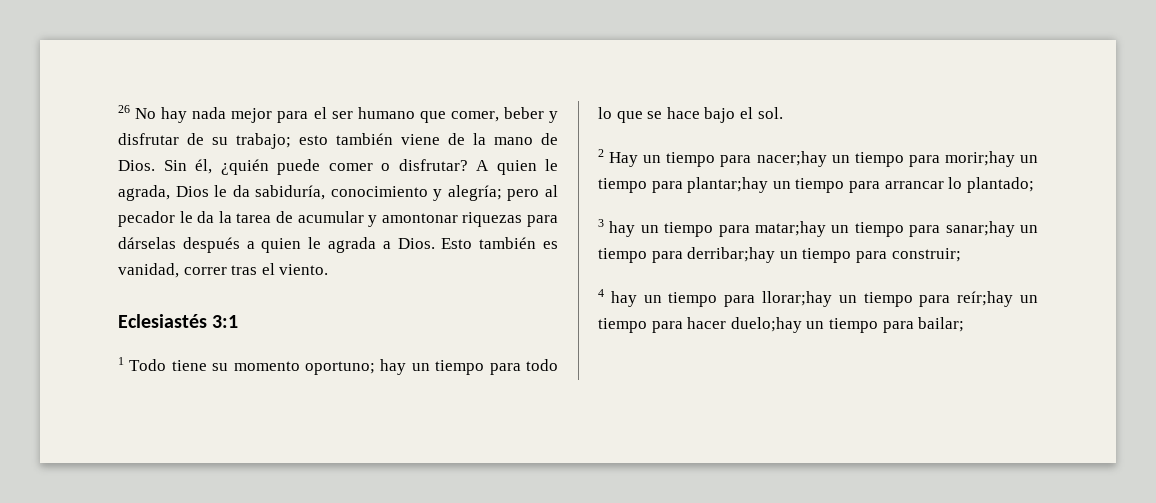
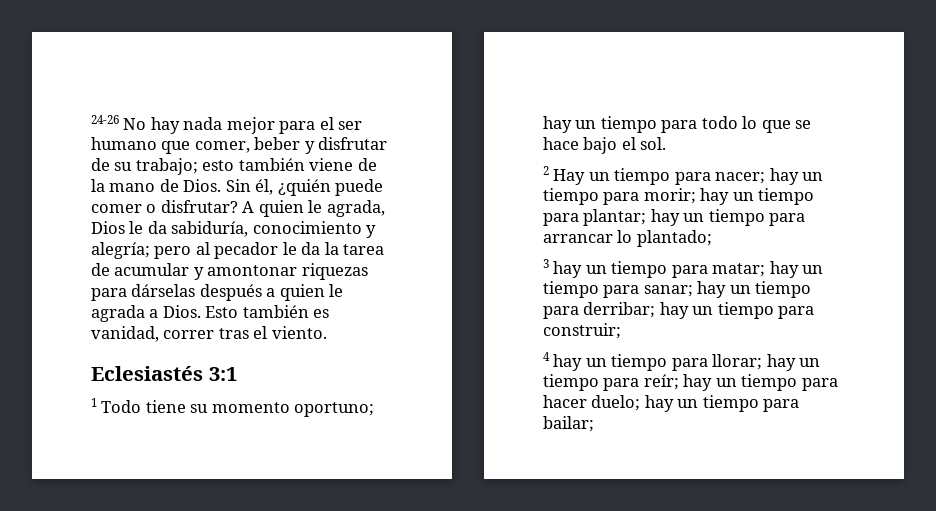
- 26 No hay nada mejor para el ser humano que comer, beber y disfrutar de su trabajo; esto también viene de la mano de Dios.
+ 24-26 No hay nada mejor para el ser humano que comer, beber y disfrutar de su trabajo; esto también viene de la mano de Dios.
- 2 Hay un tiempo para nacer;hay un tiempo para morir;hay un tiempo para plantar;hay un tiempo para arrancar lo plantado;
+ 2 Hay un tiempo para nacer; hay un tiempo para morir; hay un tiempo para plantar; hay un tiempo para arrancar lo plantado;
- 3 hay un tiempo para matar;hay un tiempo para sanar;hay un tiempo para derribar;hay un tiempo para construir;
+ 3 hay un tiempo para matar; hay un tiempo para sanar; hay un tiempo para derribar; hay un tiempo para construir;
- 4 hay un tiempo para llorar;hay un tiempo para reír;hay un tiempo para hacer duelo;hay un tiempo para bailar;
+ 4 hay un tiempo para llorar; hay un tiempo para reír; hay un tiempo para hacer duelo; hay un tiempo para bailar;

